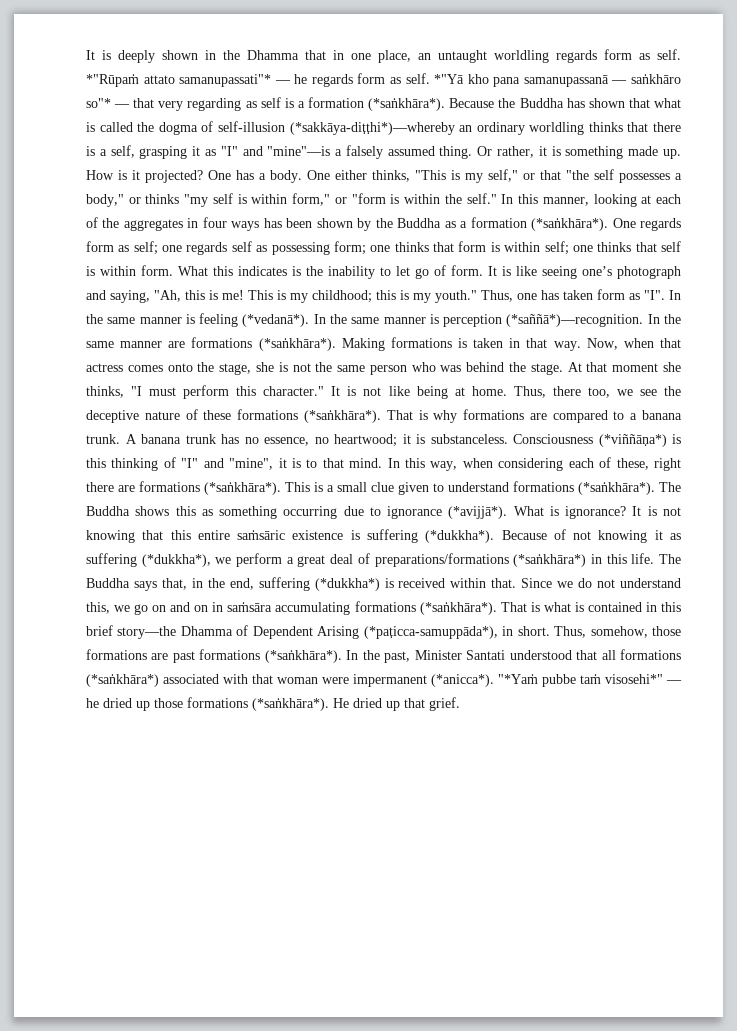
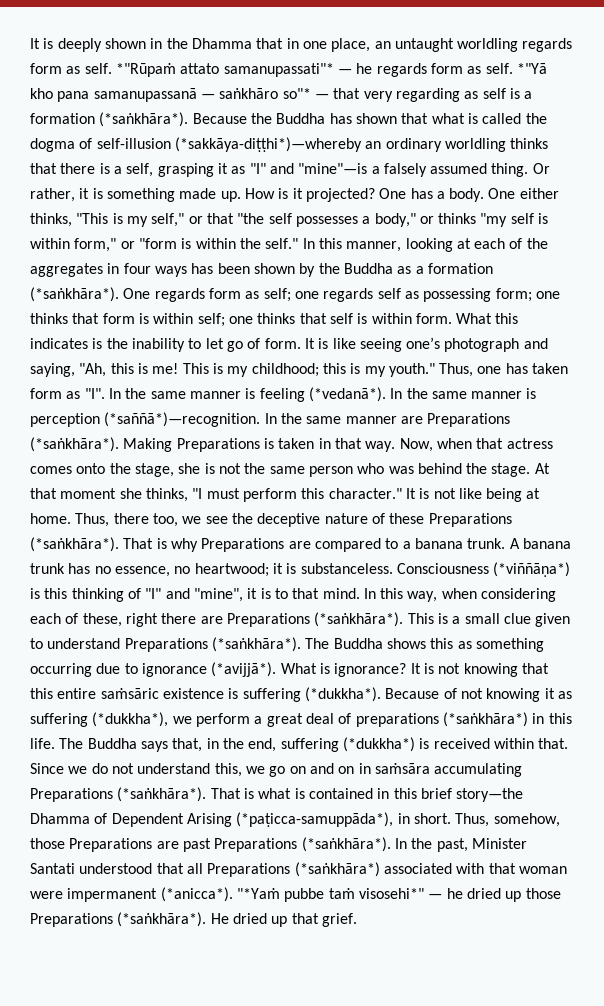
- In the same manner are formations (*saṅkhāra*).
+ In the same manner are Preparations (*saṅkhāra*).
- Making formations is taken in that way.
+ Making Preparations is taken in that way.
- Thus, there too, we see the deceptive nature of these formations (*saṅkhāra*).
+ Thus, there too, we see the deceptive nature of these Preparations (*saṅkhāra*).
- That is why formations are compared to a banana trunk.
+ That is why Preparations are compared to a banana trunk.
- In this way, when considering each of these, right there are formations (*saṅkhāra*).
+ In this way, when considering each of these, right there are Preparations (*saṅkhāra*).
- This is a small clue given to understand formations (*saṅkhāra*).
+ This is a small clue given to understand Preparations (*saṅkhāra*).
- Because of not knowing it as suffering (*dukkha*), we perform a great deal of preparations/formations (*saṅkhāra*) in this life.
+ Because of not knowing it as suffering (*dukkha*), we perform a great deal of preparations (*saṅkhāra*) in this life.
- Since we do not understand this, we go on and on in saṁsāra accumulating formations (*saṅkhāra*).
+ Since we do not understand this, we go on and on in saṁsāra accumulating Preparations (*saṅkhāra*).
- Thus, somehow, those formations are past formations (*saṅkhāra*).
+ Thus, somehow, those Preparations are past Preparations (*saṅkhāra*).
- In the past, Minister Santati understood that all formations (*saṅkhāra*) associated with that woman were impermanent (*anicca*).
+ In the past, Minister Santati understood that all Preparations (*saṅkhāra*) associated with that woman were impermanent (*anicca*).
- "*Yaṁ pubbe taṁ visosehi*" — he dried up those formations (*saṅkhāra*).
+ "*Yaṁ pubbe taṁ visosehi*" — he dried up those Preparations (*saṅkhāra*).

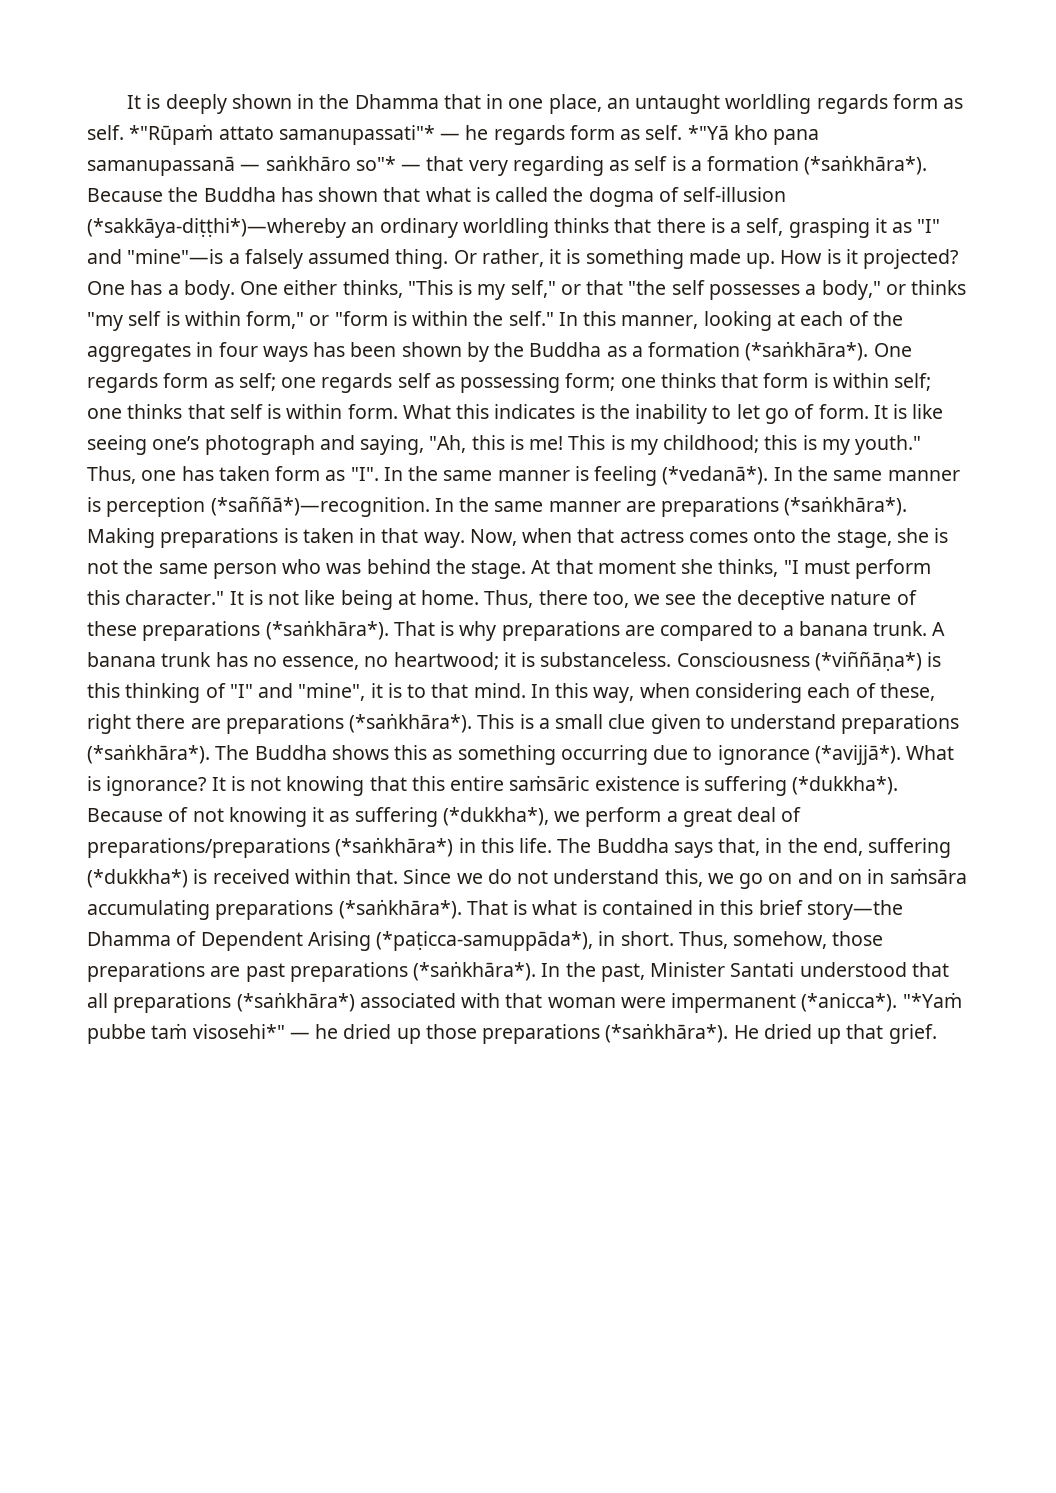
- In the same manner are Preparations (*saṅkhāra*).
+ In the same manner are preparations (*saṅkhāra*).
- Making Preparations is taken in that way.
+ Making preparations is taken in that way.
- Thus, there too, we see the deceptive nature of these Preparations (*saṅkhāra*).
+ Thus, there too, we see the deceptive nature of these preparations (*saṅkhāra*).
- That is why Preparations are compared to a banana trunk.
+ That is why preparations are compared to a banana trunk.
- In this way, when considering each of these, right there are Preparations (*saṅkhāra*).
+ In this way, when considering each of these, right there are preparations (*saṅkhāra*).
- This is a small clue given to understand Preparations (*saṅkhāra*).
+ This is a small clue given to understand preparations (*saṅkhāra*).
- Because of not knowing it as suffering (*dukkha*), we perform a great deal of preparations (*saṅkhāra*) in this life.
+ Because of not knowing it as suffering (*dukkha*), we perform a great deal of preparations/preparations (*saṅkhāra*) in this life.
- Since we do not understand this, we go on and on in saṁsāra accumulating Preparations (*saṅkhāra*).
+ Since we do not understand this, we go on and on in saṁsāra accumulating preparations (*saṅkhāra*).
- Thus, somehow, those Preparations are past Preparations (*saṅkhāra*).
+ Thus, somehow, those preparations are past preparations (*saṅkhāra*).
- In the past, Minister Santati understood that all Preparations (*saṅkhāra*) associated with that woman were impermanent (*anicca*).
+ In the past, Minister Santati understood that all preparations (*saṅkhāra*) associated with that woman were impermanent (*anicca*).
- "*Yaṁ pubbe taṁ visosehi*" — he dried up those Preparations (*saṅkhāra*).
+ "*Yaṁ pubbe taṁ visosehi*" — he dried up those preparations (*saṅkhāra*).

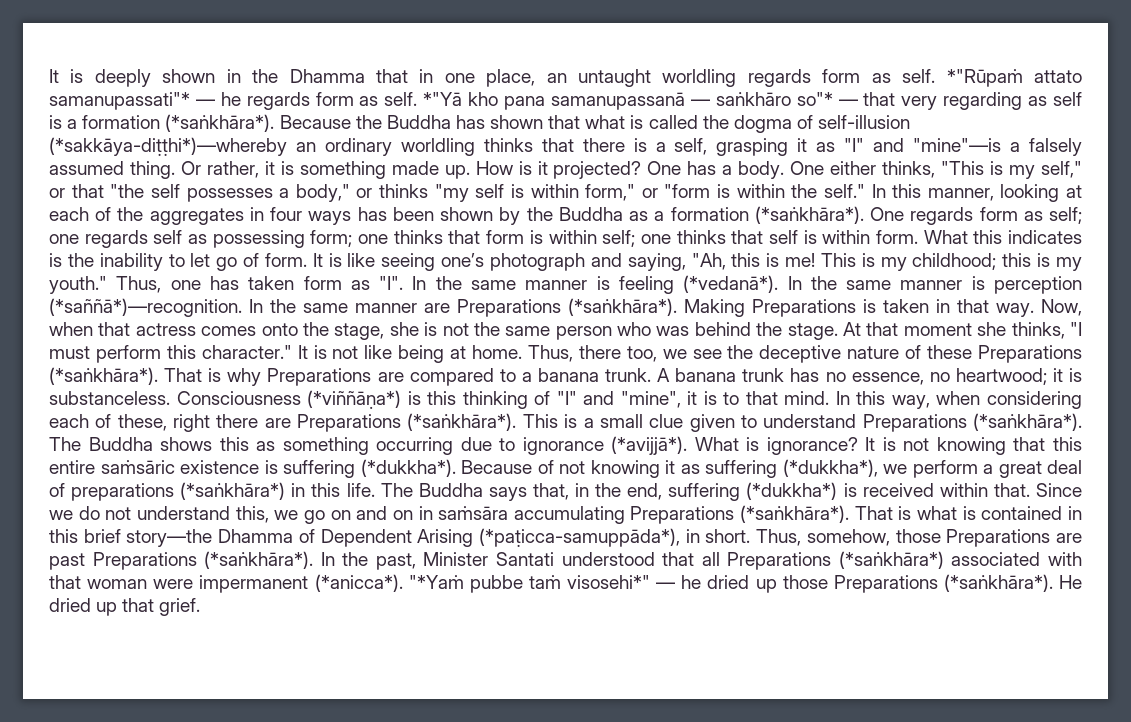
- In the same manner are preparations (*saṅkhāra*).
+ In the same manner are Preparations (*saṅkhāra*).
- Making preparations is taken in that way.
+ Making Preparations is taken in that way.
- Thus, there too, we see the deceptive nature of these preparations (*saṅkhāra*).
+ Thus, there too, we see the deceptive nature of these Preparations (*saṅkhāra*).
- That is why preparations are compared to a banana trunk.
+ That is why Preparations are compared to a banana trunk.
- In this way, when considering each of these, right there are preparations (*saṅkhāra*).
+ In this way, when considering each of these, right there are Preparations (*saṅkhāra*).
- This is a small clue given to understand preparations (*saṅkhāra*).
+ This is a small clue given to understand Preparations (*saṅkhāra*).
- Because of not knowing it as suffering (*dukkha*), we perform a great deal of preparations/preparations (*saṅkhāra*) in this life.
+ Because of not knowing it as suffering (*dukkha*), we perform a great deal of preparations (*saṅkhāra*) in this life.
- Since we do not understand this, we go on and on in saṁsāra accumulating preparations (*saṅkhāra*).
+ Since we do not understand this, we go on and on in saṁsāra accumulating Preparations (*saṅkhāra*).
- Thus, somehow, those preparations are past preparations (*saṅkhāra*).
+ Thus, somehow, those Preparations are past Preparations (*saṅkhāra*).
- In the past, Minister Santati understood that all preparations (*saṅkhāra*) associated with that woman were impermanent (*anicca*).
+ In the past, Minister Santati understood that all Preparations (*saṅkhāra*) associated with that woman were impermanent (*anicca*).
- "*Yaṁ pubbe taṁ visosehi*" — he dried up those preparations (*saṅkhāra*).
+ "*Yaṁ pubbe taṁ visosehi*" — he dried up those Preparations (*saṅkhāra*).

